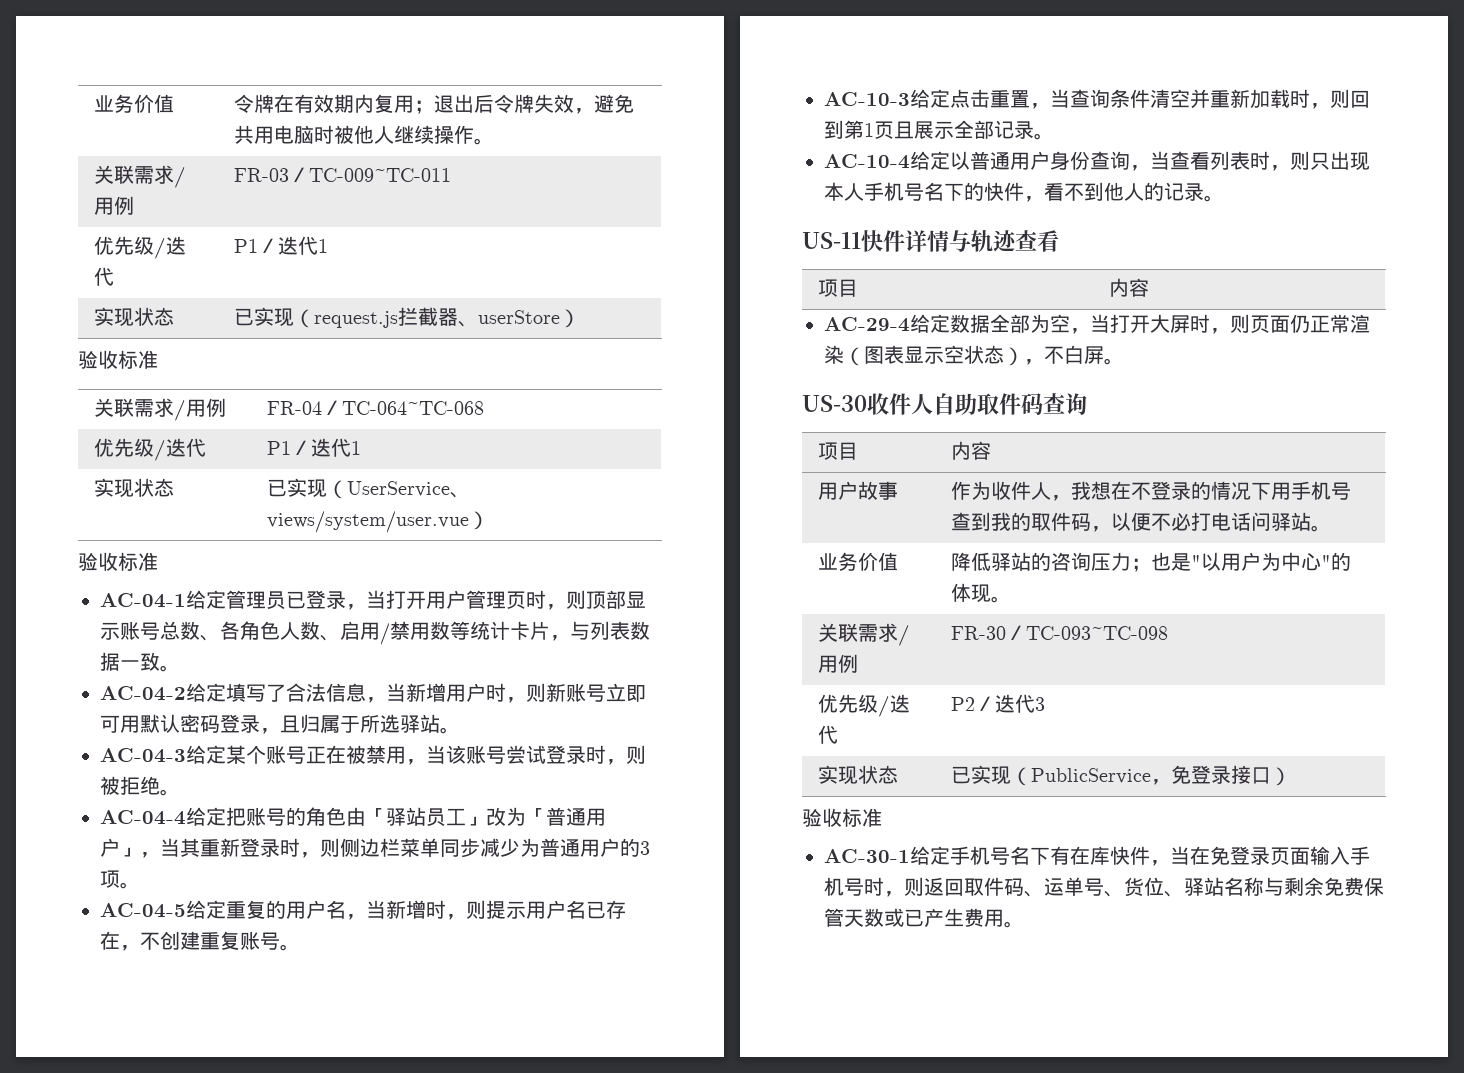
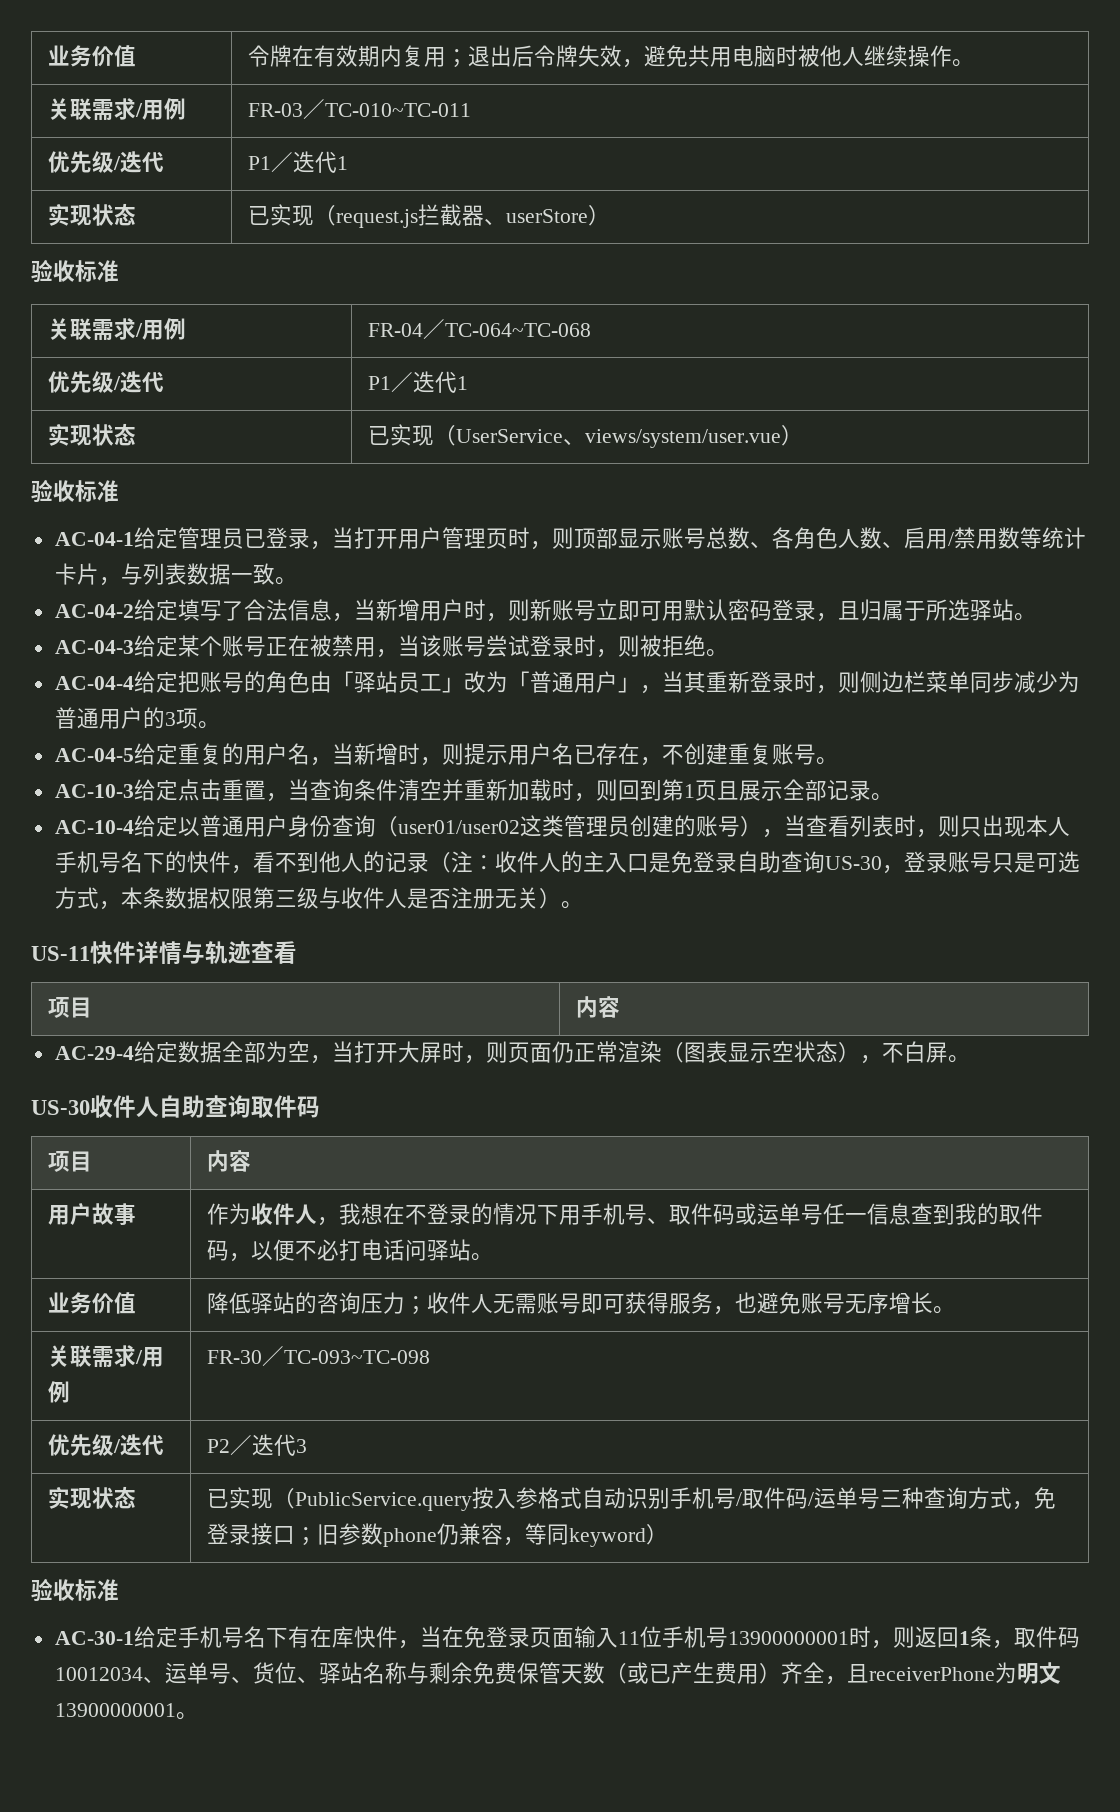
- 关联需求/用例 | FR-03／TC-009~TC-011
+ 关联需求/用例 | FR-03／TC-010~TC-011
- AC-10-4给定以普通用户身份查询，当查看列表时，则只出现本人手机号名下的快件，看不到他人的记录。
+ AC-10-4给定以普通用户身份查询（user01/user02这类管理员创建的账号），当查看列表时，则只出现本人手机号名下的快件，看不到他人的记录（注：收件人的主入口是免登录自助查询US-30，登录账号只是可选方式，本条数据权限第三级与收件人是否注册无关）。
- US-30收件人自助取件码查询
+ US-30收件人自助查询取件码
- 用户故事 | 作为收件人，我想在不登录的情况下用手机号查到我的取件码，以便不必打电话问驿站。
+ 用户故事 | 作为收件人，我想在不登录的情况下用手机号、取件码或运单号任一信息查到我的取件码，以便不必打电话问驿站。
- 业务价值 | 降低驿站的咨询压力；也是"以用户为中心"的体现。
+ 业务价值 | 降低驿站的咨询压力；收件人无需账号即可获得服务，也避免账号无序增长。
- 实现状态 | 已实现（PublicService，免登录接口）
+ 实现状态 | 已实现（PublicService.query按入参格式自动识别手机号/取件码/运单号三种查询方式，免登录接口；旧参数phone仍兼容，等同keyword）
- AC-30-1给定手机号名下有在库快件，当在免登录页面输入手机号时，则返回取件码、运单号、货位、驿站名称与剩余免费保管天数或已产生费用。
+ AC-30-1给定手机号名下有在库快件，当在免登录页面输入11位手机号13900000001时，则返回1条，取件码10012034、运单号、货位、驿站名称与剩余免费保管天数（或已产生费用）齐全，且receiverPhone为明文13900000001。

